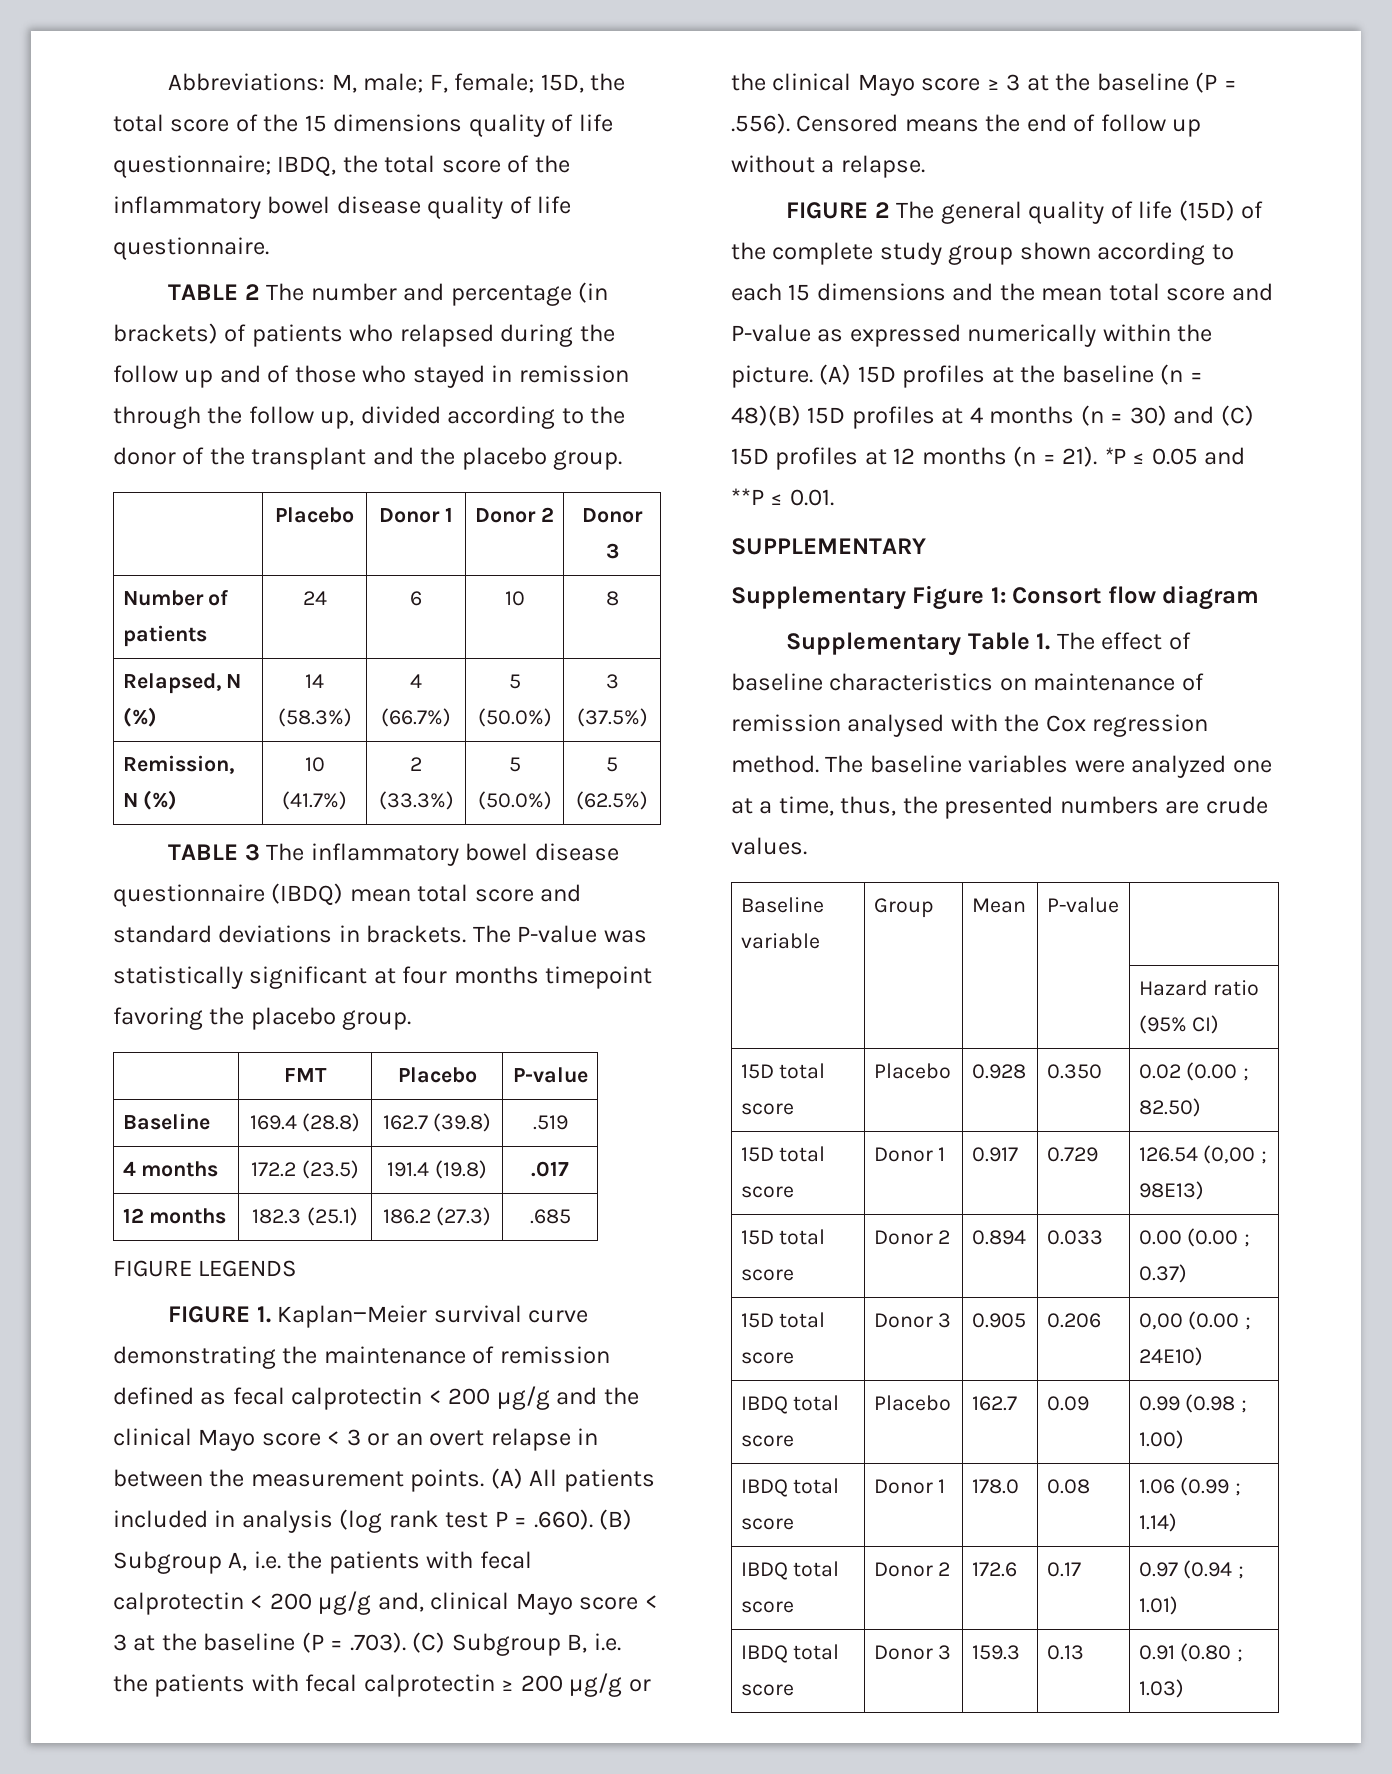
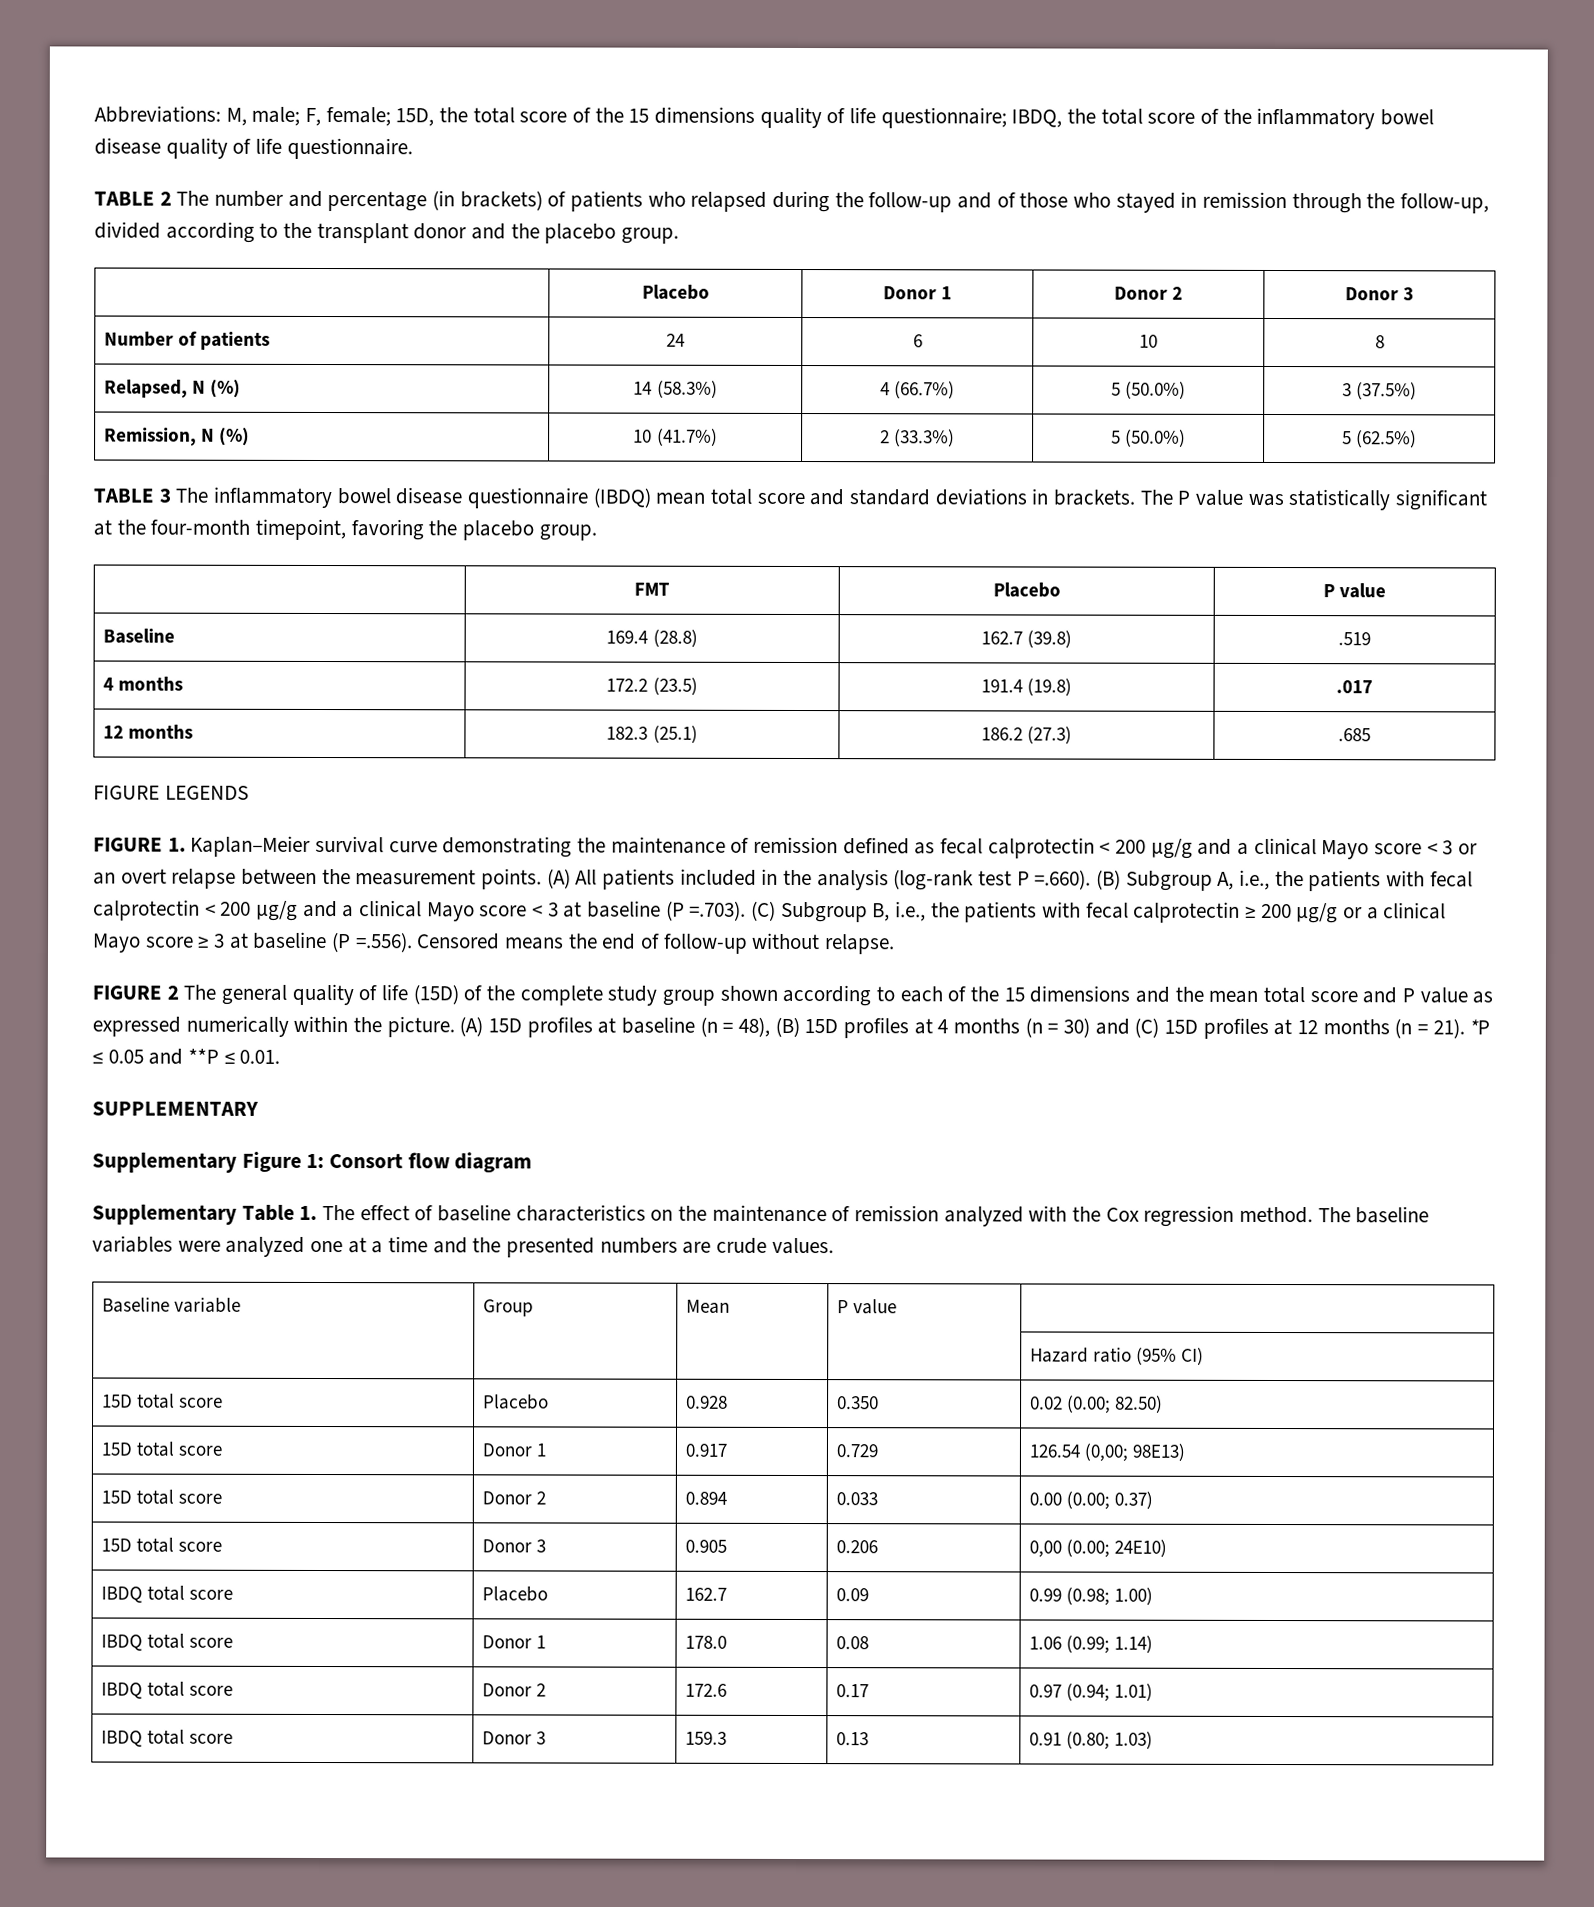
- TABLE 2 The number and percentage (in brackets) of patients who relapsed during the follow up and of those who stayed in remission through the follow up, divided according to the donor of the transplant and the placebo group.
+ TABLE 2 The number and percentage (in brackets) of patients who relapsed during the follow-up and of those who stayed in remission through the follow-up, divided according to the transplant donor and the placebo group.
- The P-value was statistically significant at four months timepoint favoring the placebo group.
+ The P value was statistically significant at the four-month timepoint, favoring the placebo group.
- | FMT | Placebo | P-value
+ | FMT | Placebo | P value
- FIGURE 1. Kaplan‒Meier survival curve demonstrating the maintenance of remission defined as fecal calprotectin < 200 µg/g and the clinical Mayo score < 3 or an overt relapse in between the measurement points.
+ FIGURE 1. Kaplan‒Meier survival curve demonstrating the maintenance of remission defined as fecal calprotectin < 200 µg/g and a clinical Mayo score < 3 or an overt relapse between the measurement points.
- (A) All patients included in analysis (log rank test P = .660). (B) Subgroup A, i.e. the patients with fecal calprotectin < 200 µg/g and, clinical Mayo score < 3 at the baseline (P = .703). (C) Subgroup B, i.e. the patients with fecal calprotectin ≥ 200 µg/g or the clinical Mayo score ≥ 3 at the baseline (P = .556). Censored means the end of follow up without a relapse.
+ (A) All patients included in the analysis (log-rank test P =.660). (B) Subgroup A, i.e., the patients with fecal calprotectin < 200 µg/g and a clinical Mayo score < 3 at baseline (P =.703). (C) Subgroup B, i.e., the patients with fecal calprotectin ≥ 200 µg/g or a clinical Mayo score ≥ 3 at baseline (P =.556). Censored means the end of follow-up without relapse.
- FIGURE 2 The general quality of life (15D) of the complete study group shown according to each 15 dimensions and the mean total score and P-value as expressed numerically within the picture.
+ FIGURE 2 The general quality of life (15D) of the complete study group shown according to each of the 15 dimensions and the mean total score and P value as expressed numerically within the picture.
- (A) 15D profiles at the baseline (n = 48)(B) 15D profiles at 4 months (n = 30) and (C) 15D profiles at 12 months (n = 21).
+ (A) 15D profiles at baseline (n = 48), (B) 15D profiles at 4 months (n = 30) and (C) 15D profiles at 12 months (n = 21).
- Supplementary Table 1. The effect of baseline characteristics on maintenance of remission analysed with the Cox regression method.
+ Supplementary Table 1. The effect of baseline characteristics on the maintenance of remission analyzed with the Cox regression method.
- The baseline variables were analyzed one at a time, thus, the presented numbers are crude values.
+ The baseline variables were analyzed one at a time and the presented numbers are crude values.
- Baseline variable | Group | Mean | P-value |
+ Baseline variable | Group | Mean | P value |
- 15D total score | Placebo | 0.928 | 0.350 | 0.02 (0.00 ; 82.50)
+ 15D total score | Placebo | 0.928 | 0.350 | 0.02 (0.00; 82.50)
- 15D total score | Donor 1 | 0.917 | 0.729 | 126.54 (0,00 ; 98E13)
+ 15D total score | Donor 1 | 0.917 | 0.729 | 126.54 (0,00; 98E13)
- 15D total score | Donor 2 | 0.894 | 0.033 | 0.00 (0.00 ; 0.37)
+ 15D total score | Donor 2 | 0.894 | 0.033 | 0.00 (0.00; 0.37)
- 15D total score | Donor 3 | 0.905 | 0.206 | 0,00 (0.00 ; 24E10)
+ 15D total score | Donor 3 | 0.905 | 0.206 | 0,00 (0.00; 24E10)
- IBDQ total score | Placebo | 162.7 | 0.09 | 0.99 (0.98 ; 1.00)
+ IBDQ total score | Placebo | 162.7 | 0.09 | 0.99 (0.98; 1.00)
- IBDQ total score | Donor 1 | 178.0 | 0.08 | 1.06 (0.99 ; 1.14)
+ IBDQ total score | Donor 1 | 178.0 | 0.08 | 1.06 (0.99; 1.14)
- IBDQ total score | Donor 2 | 172.6 | 0.17 | 0.97 (0.94 ; 1.01)
+ IBDQ total score | Donor 2 | 172.6 | 0.17 | 0.97 (0.94; 1.01)
- IBDQ total score | Donor 3 | 159.3 | 0.13 | 0.91 (0.80 ; 1.03)
+ IBDQ total score | Donor 3 | 159.3 | 0.13 | 0.91 (0.80; 1.03)

